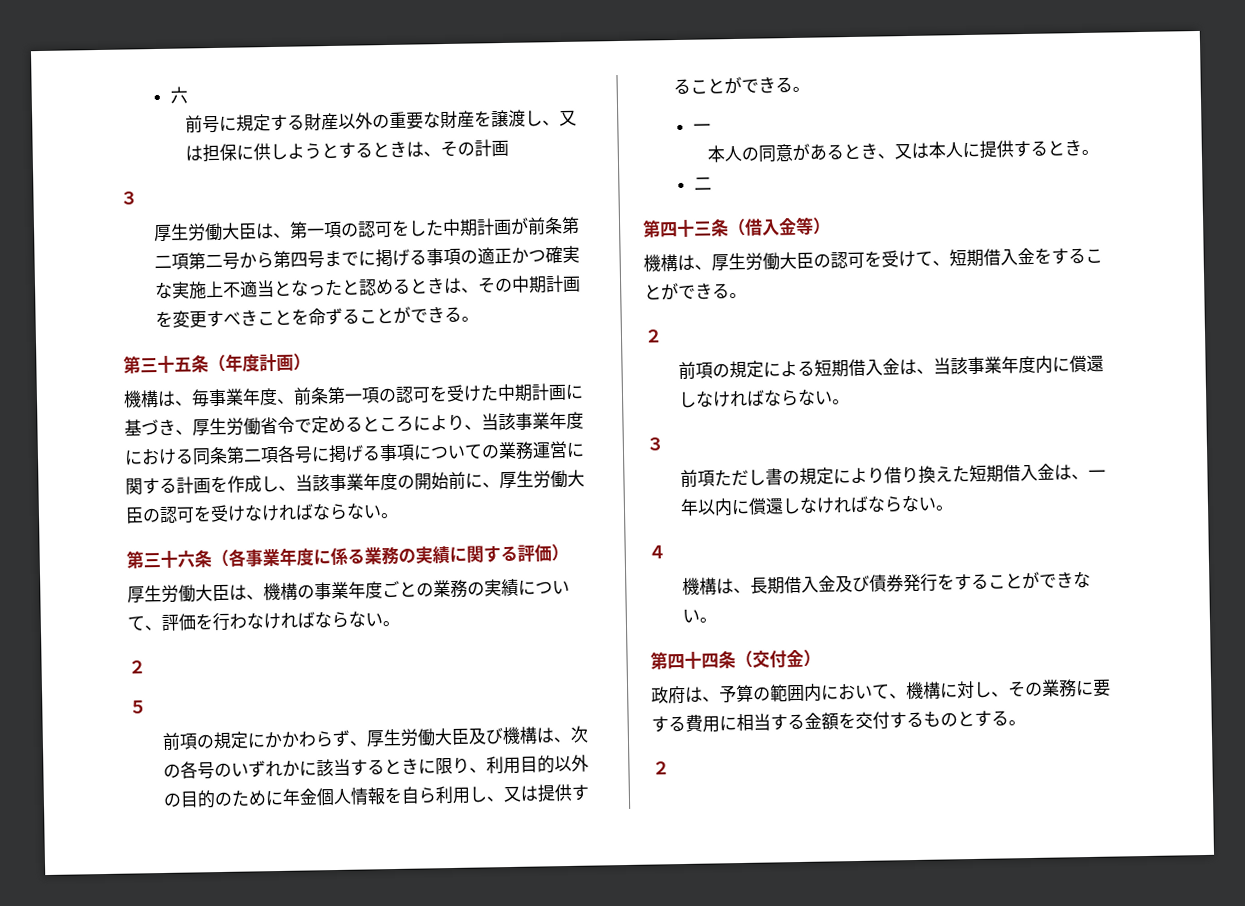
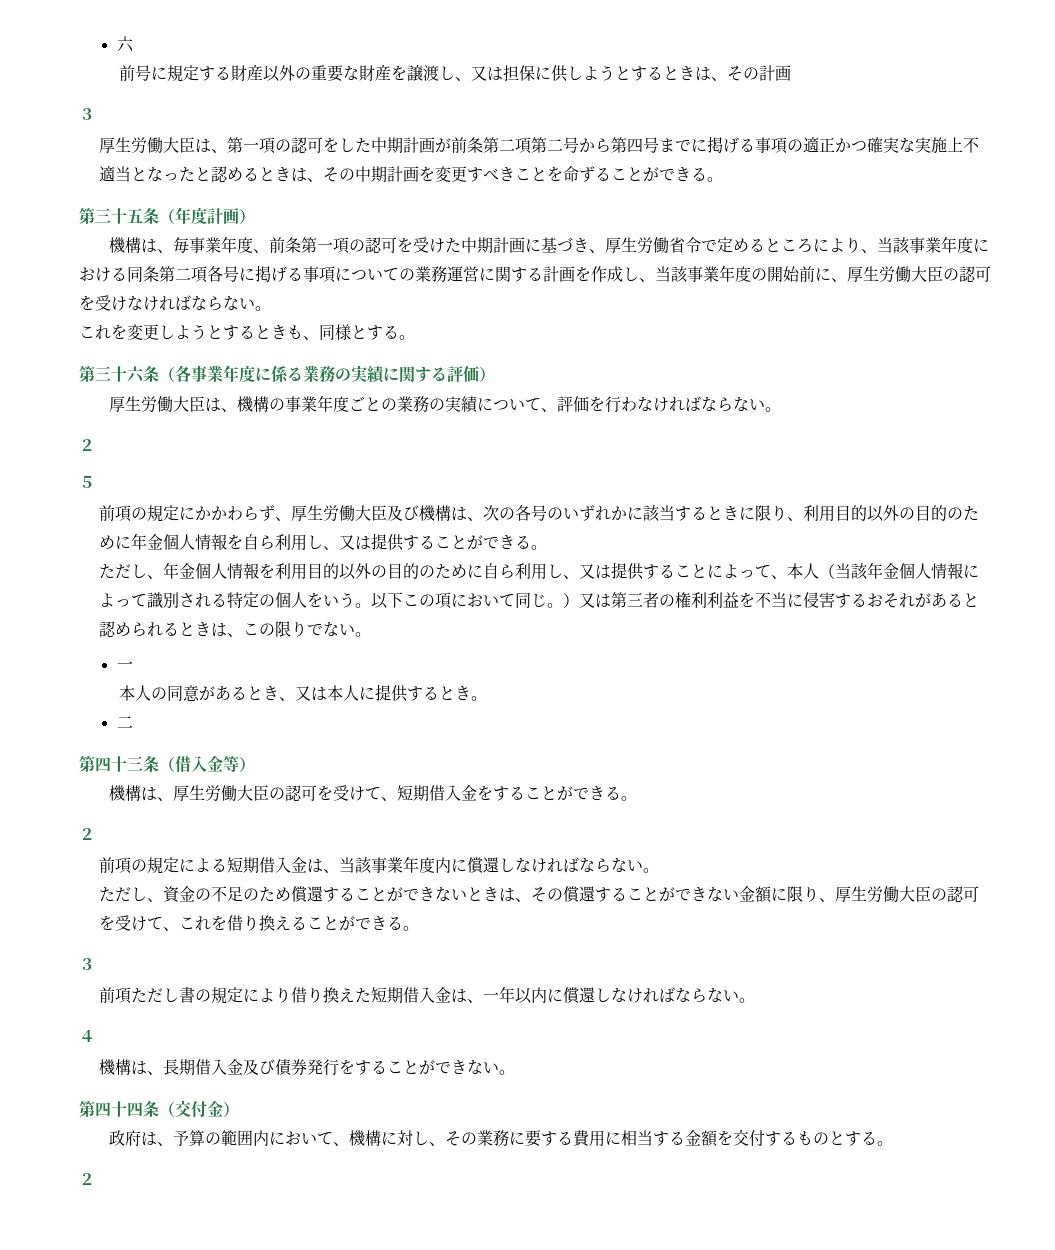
+ これを変更しようとするときも、同様とする。
+ ただし、年金個人情報を利用目的以外の目的のために自ら利用し、又は提供することによって、本人（当該年金個人情報によって識別される特定の個人をいう。以下この項において同じ。）又は第三者の権利利益を不当に侵害するおそれがあると認められるときは、この限りでない。
+ ただし、資金の不足のため償還することができないときは、その償還することができない金額に限り、厚生労働大臣の認可を受けて、これを借り換えることができる。

